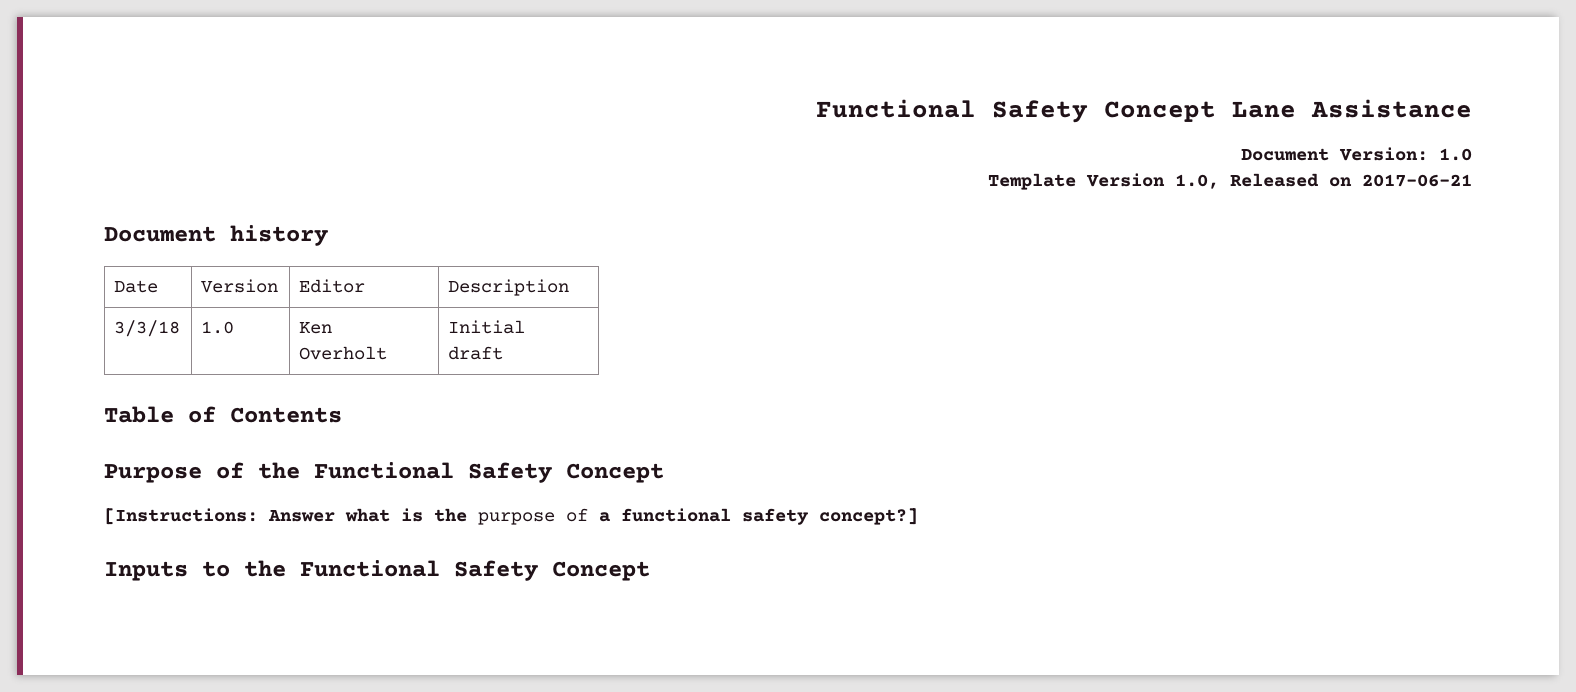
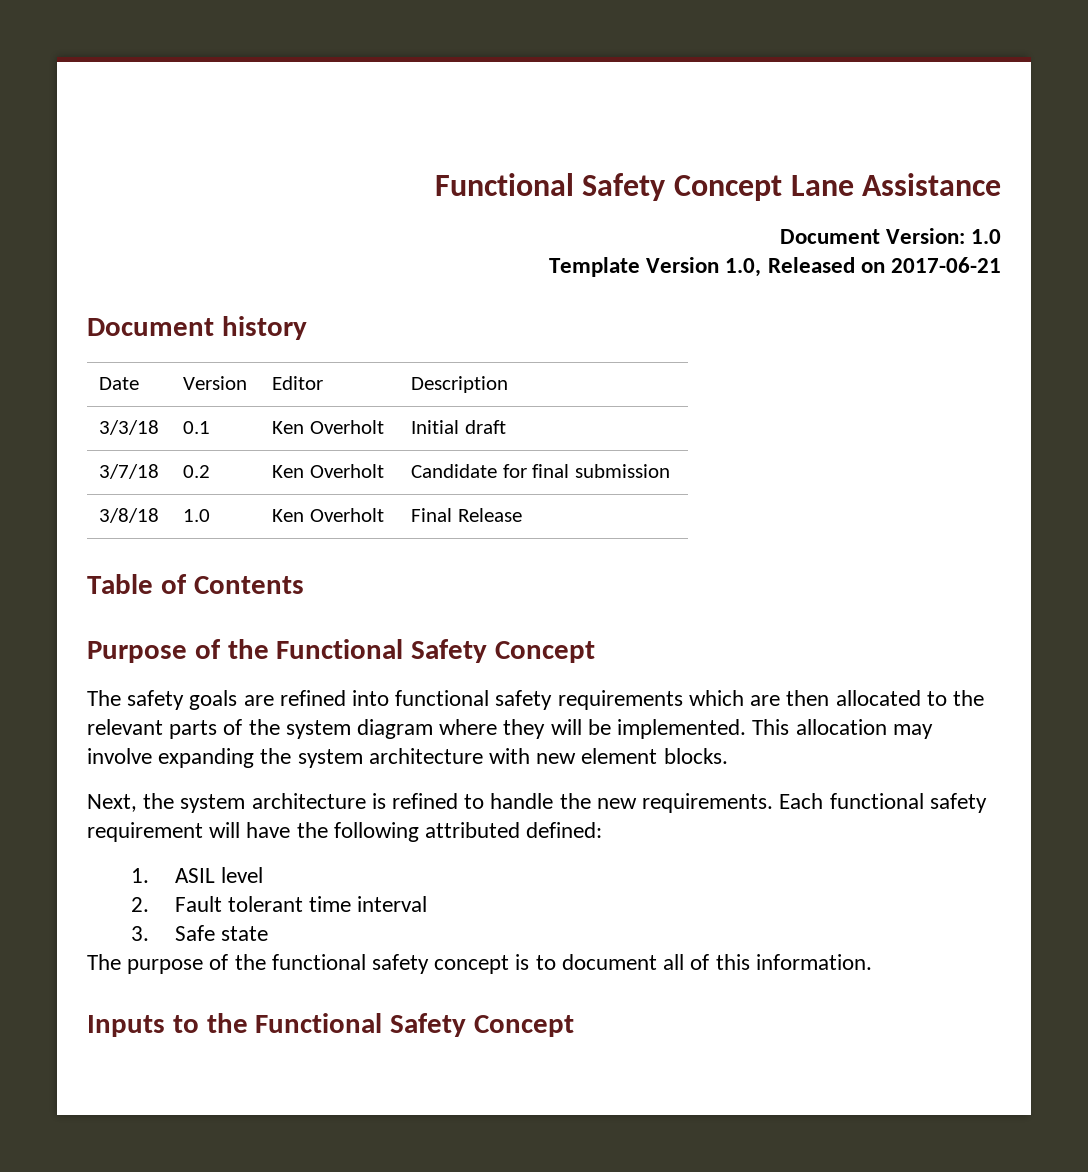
- 3/3/18 | 1.0 | Ken Overholt | Initial draft
+ 3/3/18 | 0.1 | Ken Overholt | Initial draft
+ 3/7/18 | 0.2 | Ken Overholt | Candidate for final submission
+ 3/8/18 | 1.0 | Ken Overholt | Final Release
- [Instructions: Answer what is the purpose of a functional safety concept?]
+ The safety goals are refined into functional safety requirements which are then allocated to the relevant parts of the system diagram where they will be implemented. This allocation may involve expanding the system architecture with new element blocks.
+ Next, the system architecture is refined to handle the new requirements. Each functional safety requirement will have the following attributed defined:
+ 1. ASIL level
+ 2. Fault tolerant time interval
+ 3. Safe state
+ The purpose of the functional safety concept is to document all of this information.

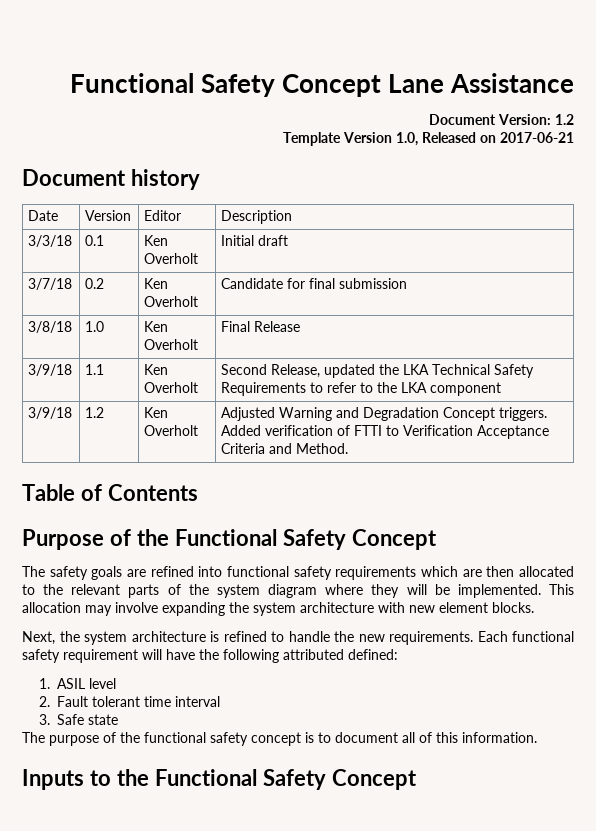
- Document Version: 1.0
+ Document Version: 1.2
+ 3/9/18 | 1.1 | Ken Overholt | Second Release, updated the LKA Technical Safety Requirements to refer to the LKA component
+ 3/9/18 | 1.2 | Ken Overholt | Adjusted Warning and Degradation Concept triggers. Added verification of FTTI to Verification Acceptance Criteria and Method.

